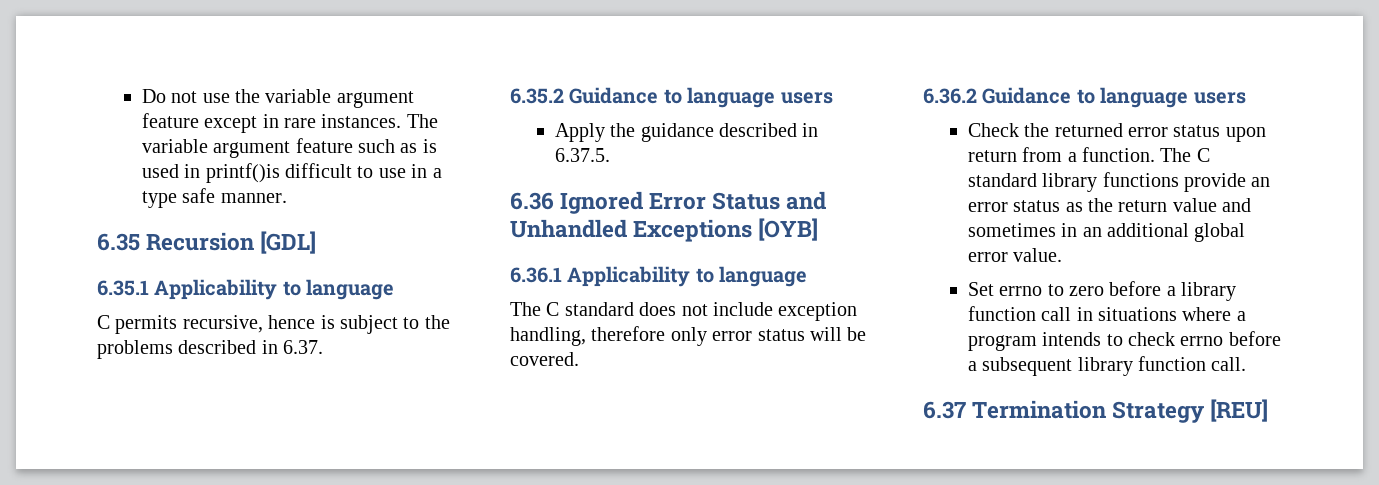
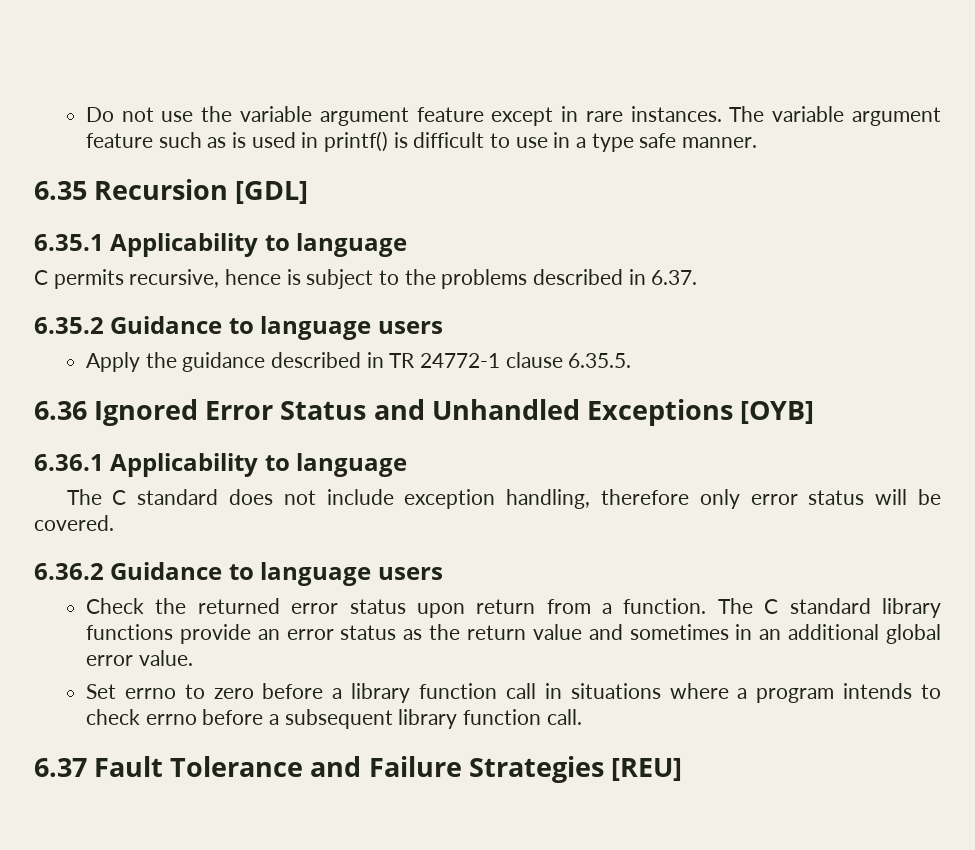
- The variable argument feature such as is used in printf()is difficult to use in a type safe manner.
+ The variable argument feature such as is used in printf() is difficult to use in a type safe manner.
- Apply the guidance described in 6.37.5.
+ Apply the guidance described in TR 24772-1 clause 6.35.5.
- 6.37 Termination Strategy [REU]
+ 6.37 Fault Tolerance and Failure Strategies [REU]

